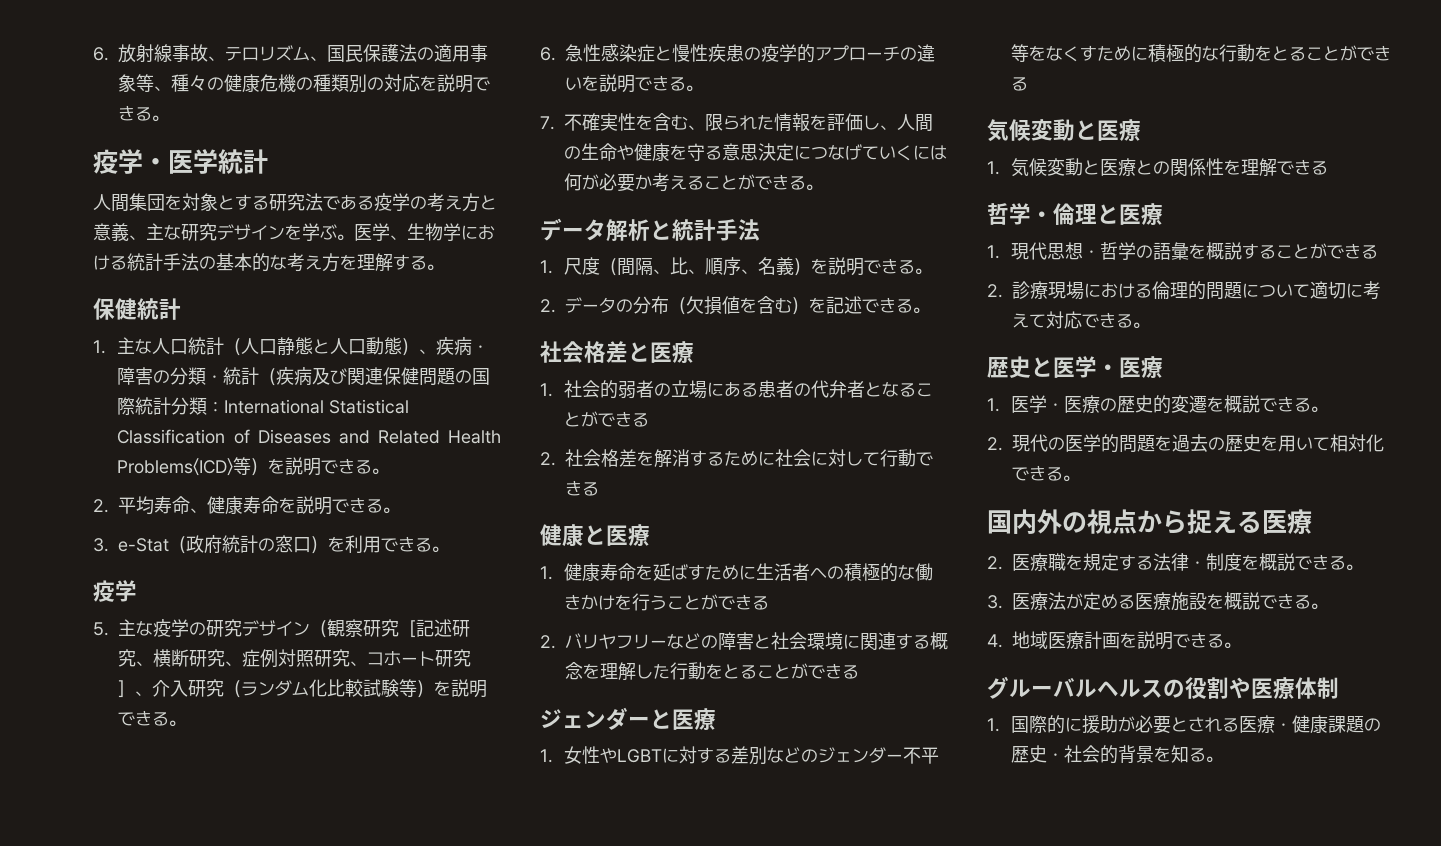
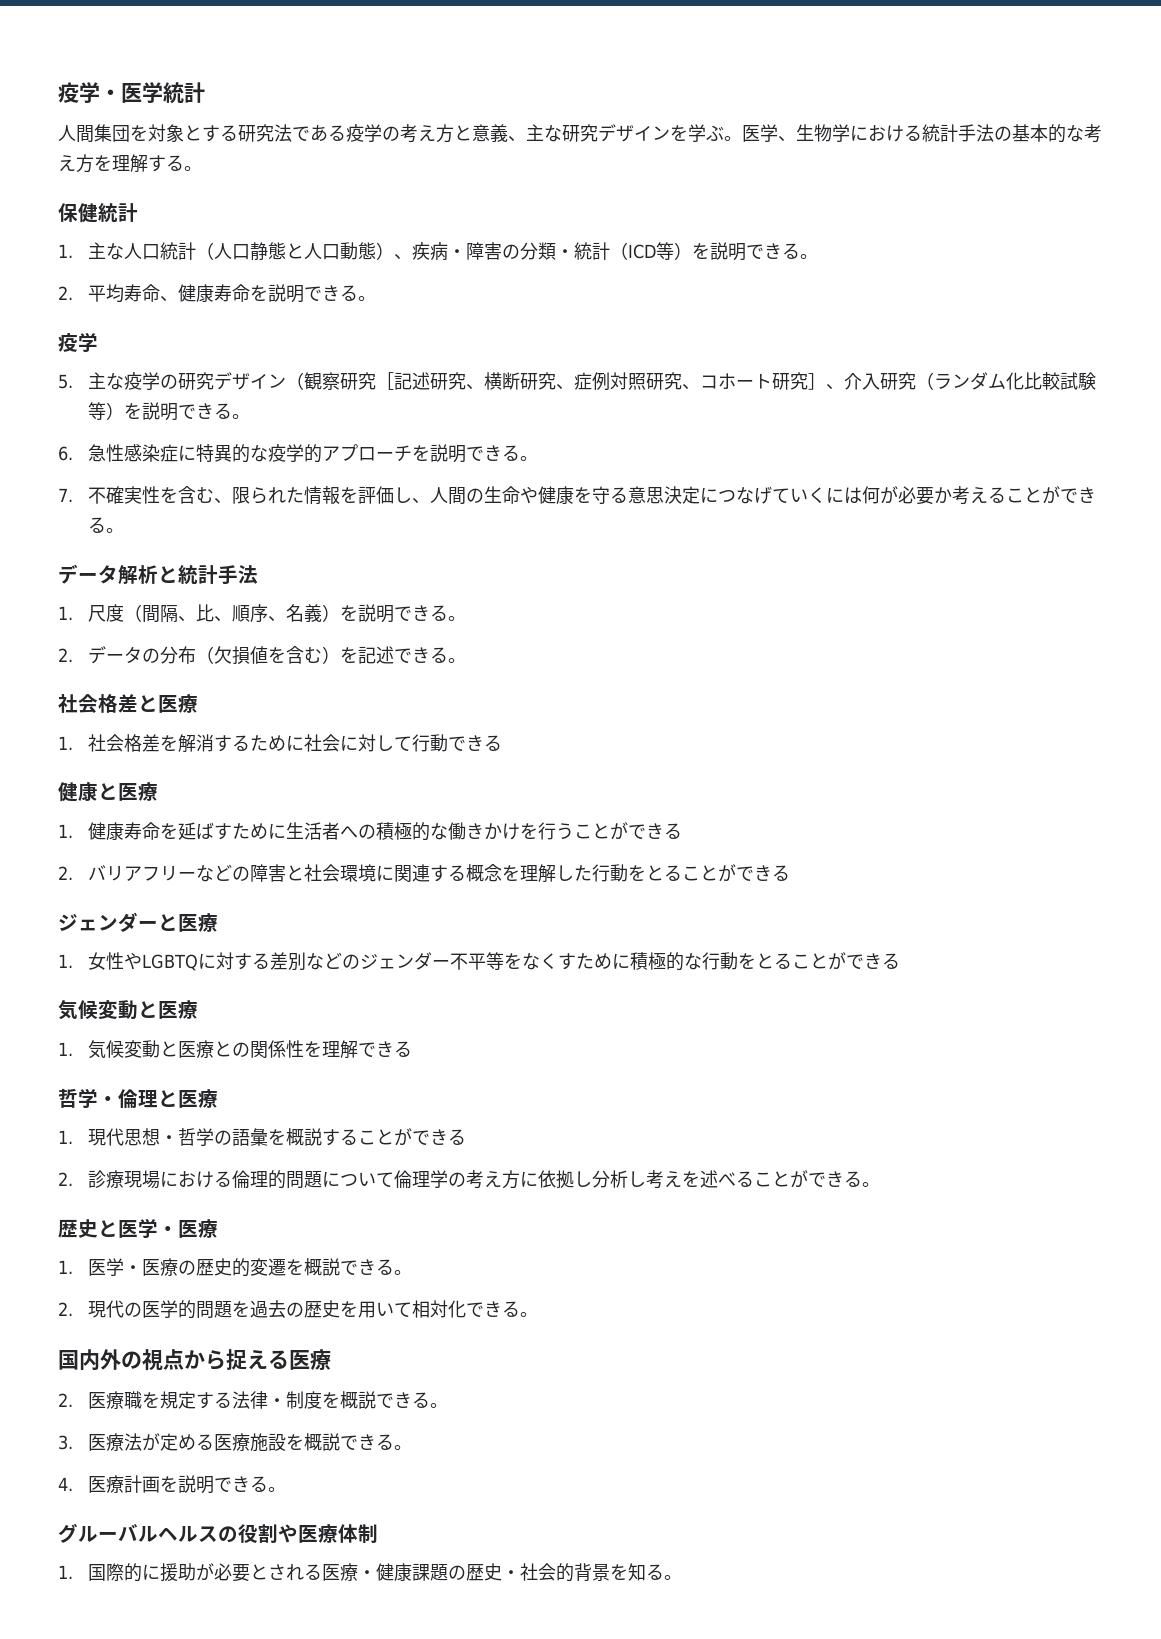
- 6.放射線事故、テロリズム、国民保護法の適用事象等、種々の健康危機の種類別の対応を説明できる。
- 1.主な人口統計（人口静態と人口動態）、疾病・障害の分類・統計（疾病及び関連保健問題の国際統計分類：International Statistical Classification of Diseases and Related Health Problems〈ICD〉等）を説明できる。
+ 1.主な人口統計（人口静態と人口動態）、疾病・障害の分類・統計（ICD等）を説明できる。
- 3. e-Stat（政府統計の窓口）を利用できる。
- 6.急性感染症と慢性疾患の疫学的アプローチの違いを説明できる。
+ 6.急性感染症に特異的な疫学的アプローチを説明できる。
- 1.社会的弱者の立場にある患者の代弁者となることができる
- 2.社会格差を解消するために社会に対して行動できる
+ 1.社会格差を解消するために社会に対して行動できる
- 2.バリヤフリーなどの障害と社会環境に関連する概念を理解した行動をとることができる
+ 2.バリアフリーなどの障害と社会環境に関連する概念を理解した行動をとることができる
- 1.女性やLGBTに対する差別などのジェンダー不平等をなくすために積極的な行動をとることができる
+ 1.女性やLGBTQに対する差別などのジェンダー不平等をなくすために積極的な行動をとることができる
- 2.診療現場における倫理的問題について適切に考えて対応できる。
+ 2.診療現場における倫理的問題について倫理学の考え方に依拠し分析し考えを述べることができる。
- 4.地域医療計画を説明できる。
+ 4.医療計画を説明できる。

